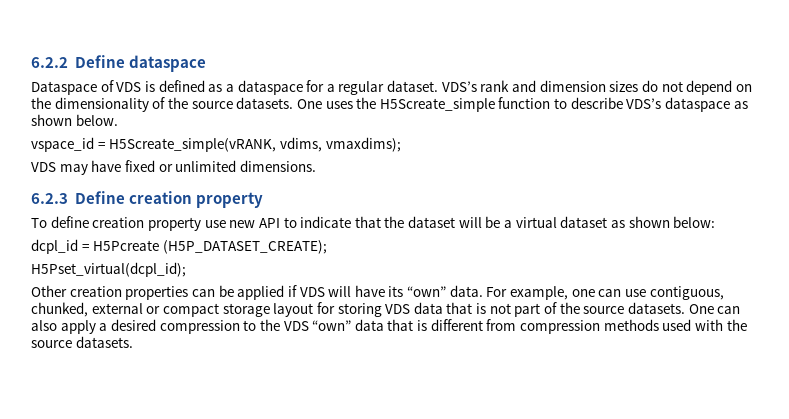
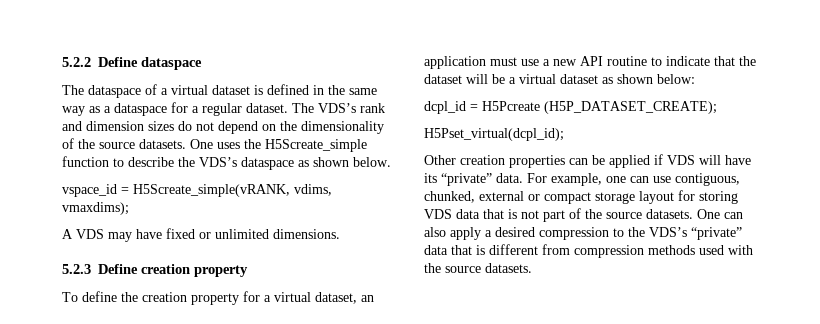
- 6.2.2 Define dataspace
+ 5.2.2 Define dataspace
- Dataspace of VDS is defined as a dataspace for a regular dataset.
+ The dataspace of a virtual dataset is defined in the same way as a dataspace for a regular dataset.
- VDS’s rank and dimension sizes do not depend on the dimensionality of the source datasets.
+ The VDS’s rank and dimension sizes do not depend on the dimensionality of the source datasets.
- One uses the H5Screate_simple function to describe VDS’s dataspace as shown below.
+ One uses the H5Screate_simple function to describe the VDS’s dataspace as shown below.
- VDS may have fixed or unlimited dimensions.
+ A VDS may have fixed or unlimited dimensions.
- 6.2.3 Define creation property
+ 5.2.3 Define creation property
- To define creation property use new API to indicate that the dataset will be a virtual dataset as shown below:
+ To define the creation property for a virtual dataset, an application must use a new API routine to indicate that the dataset will be a virtual dataset as shown below:
- Other creation properties can be applied if VDS will have its “own” data.
+ Other creation properties can be applied if VDS will have its “private” data.
- One can also apply a desired compression to the VDS “own” data that is different from compression methods used with the source datasets.
+ One can also apply a desired compression to the VDS’s “private” data that is different from compression methods used with the source datasets.

